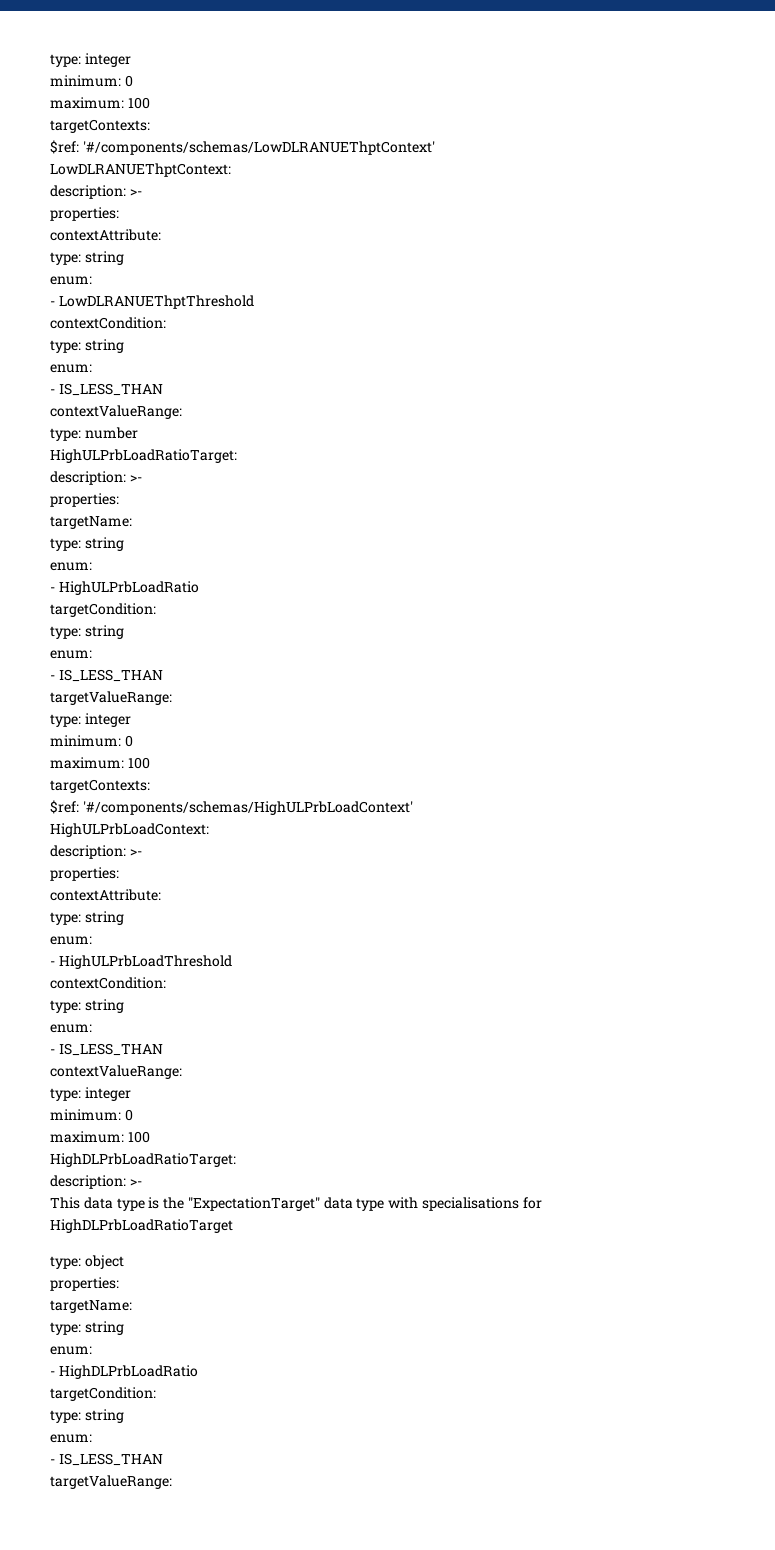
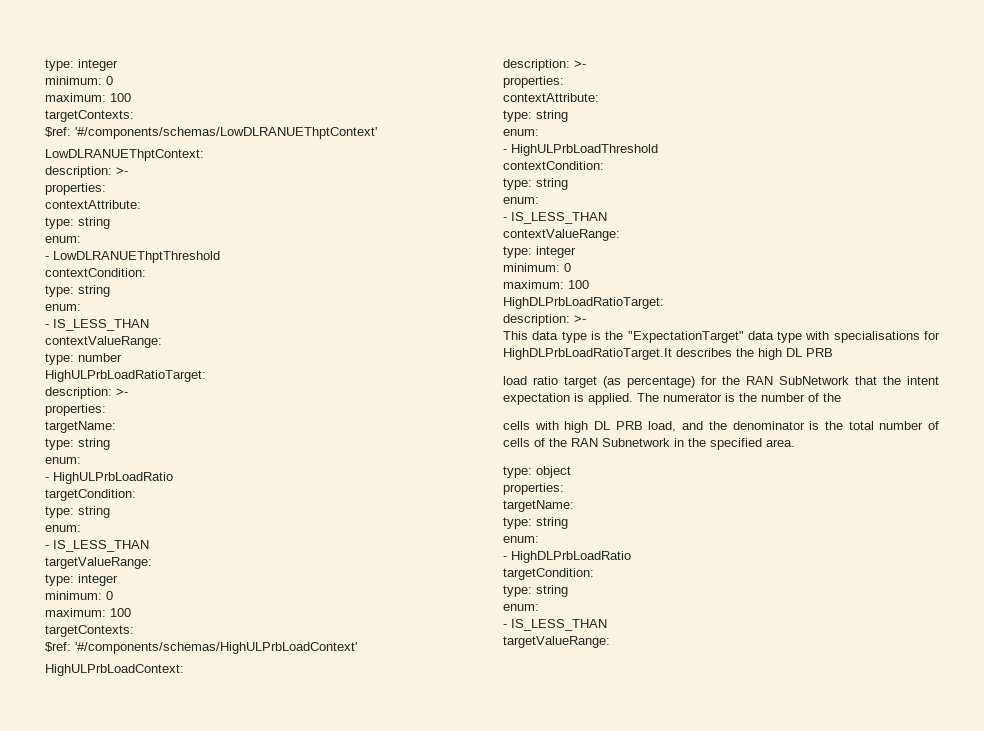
- This data type is the "ExpectationTarget" data type with specialisations for HighDLPrbLoadRatioTarget
+ This data type is the "ExpectationTarget" data type with specialisations for HighDLPrbLoadRatioTarget.It describes the high DL PRB
+ load ratio target (as percentage) for the RAN SubNetwork that the intent expectation is applied. The numerator is the number of the
+ cells with high DL PRB load, and the denominator is the total number of cells of the RAN Subnetwork in the specified area.

